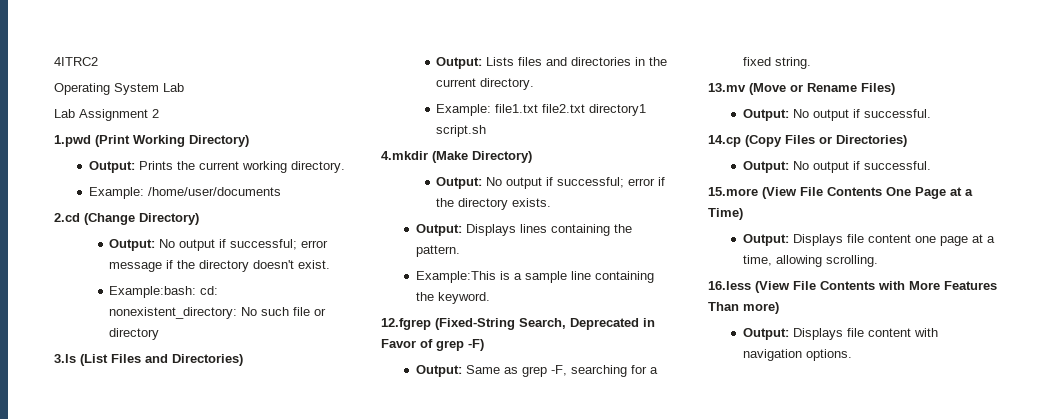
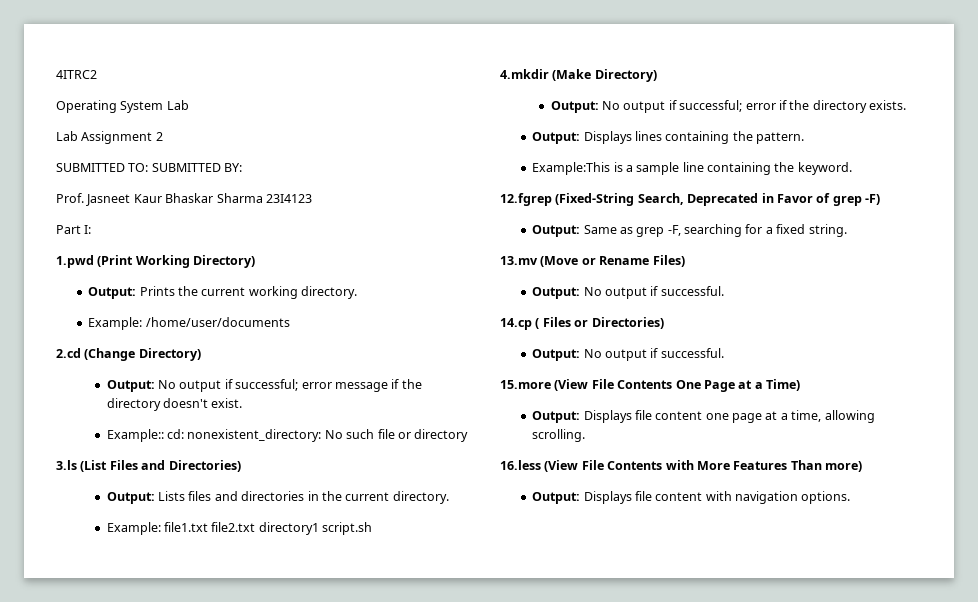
+ SUBMITTED TO: SUBMITTED BY:
+ Prof. Jasneet Kaur Bhaskar Sharma 23I4123
+ Part I:
- Example:bash: cd: nonexistent_directory: No such file or directory
+ Example:: cd: nonexistent_directory: No such file or directory
- 14.cp (Copy Files or Directories)
+ 14.cp ( Files or Directories)

